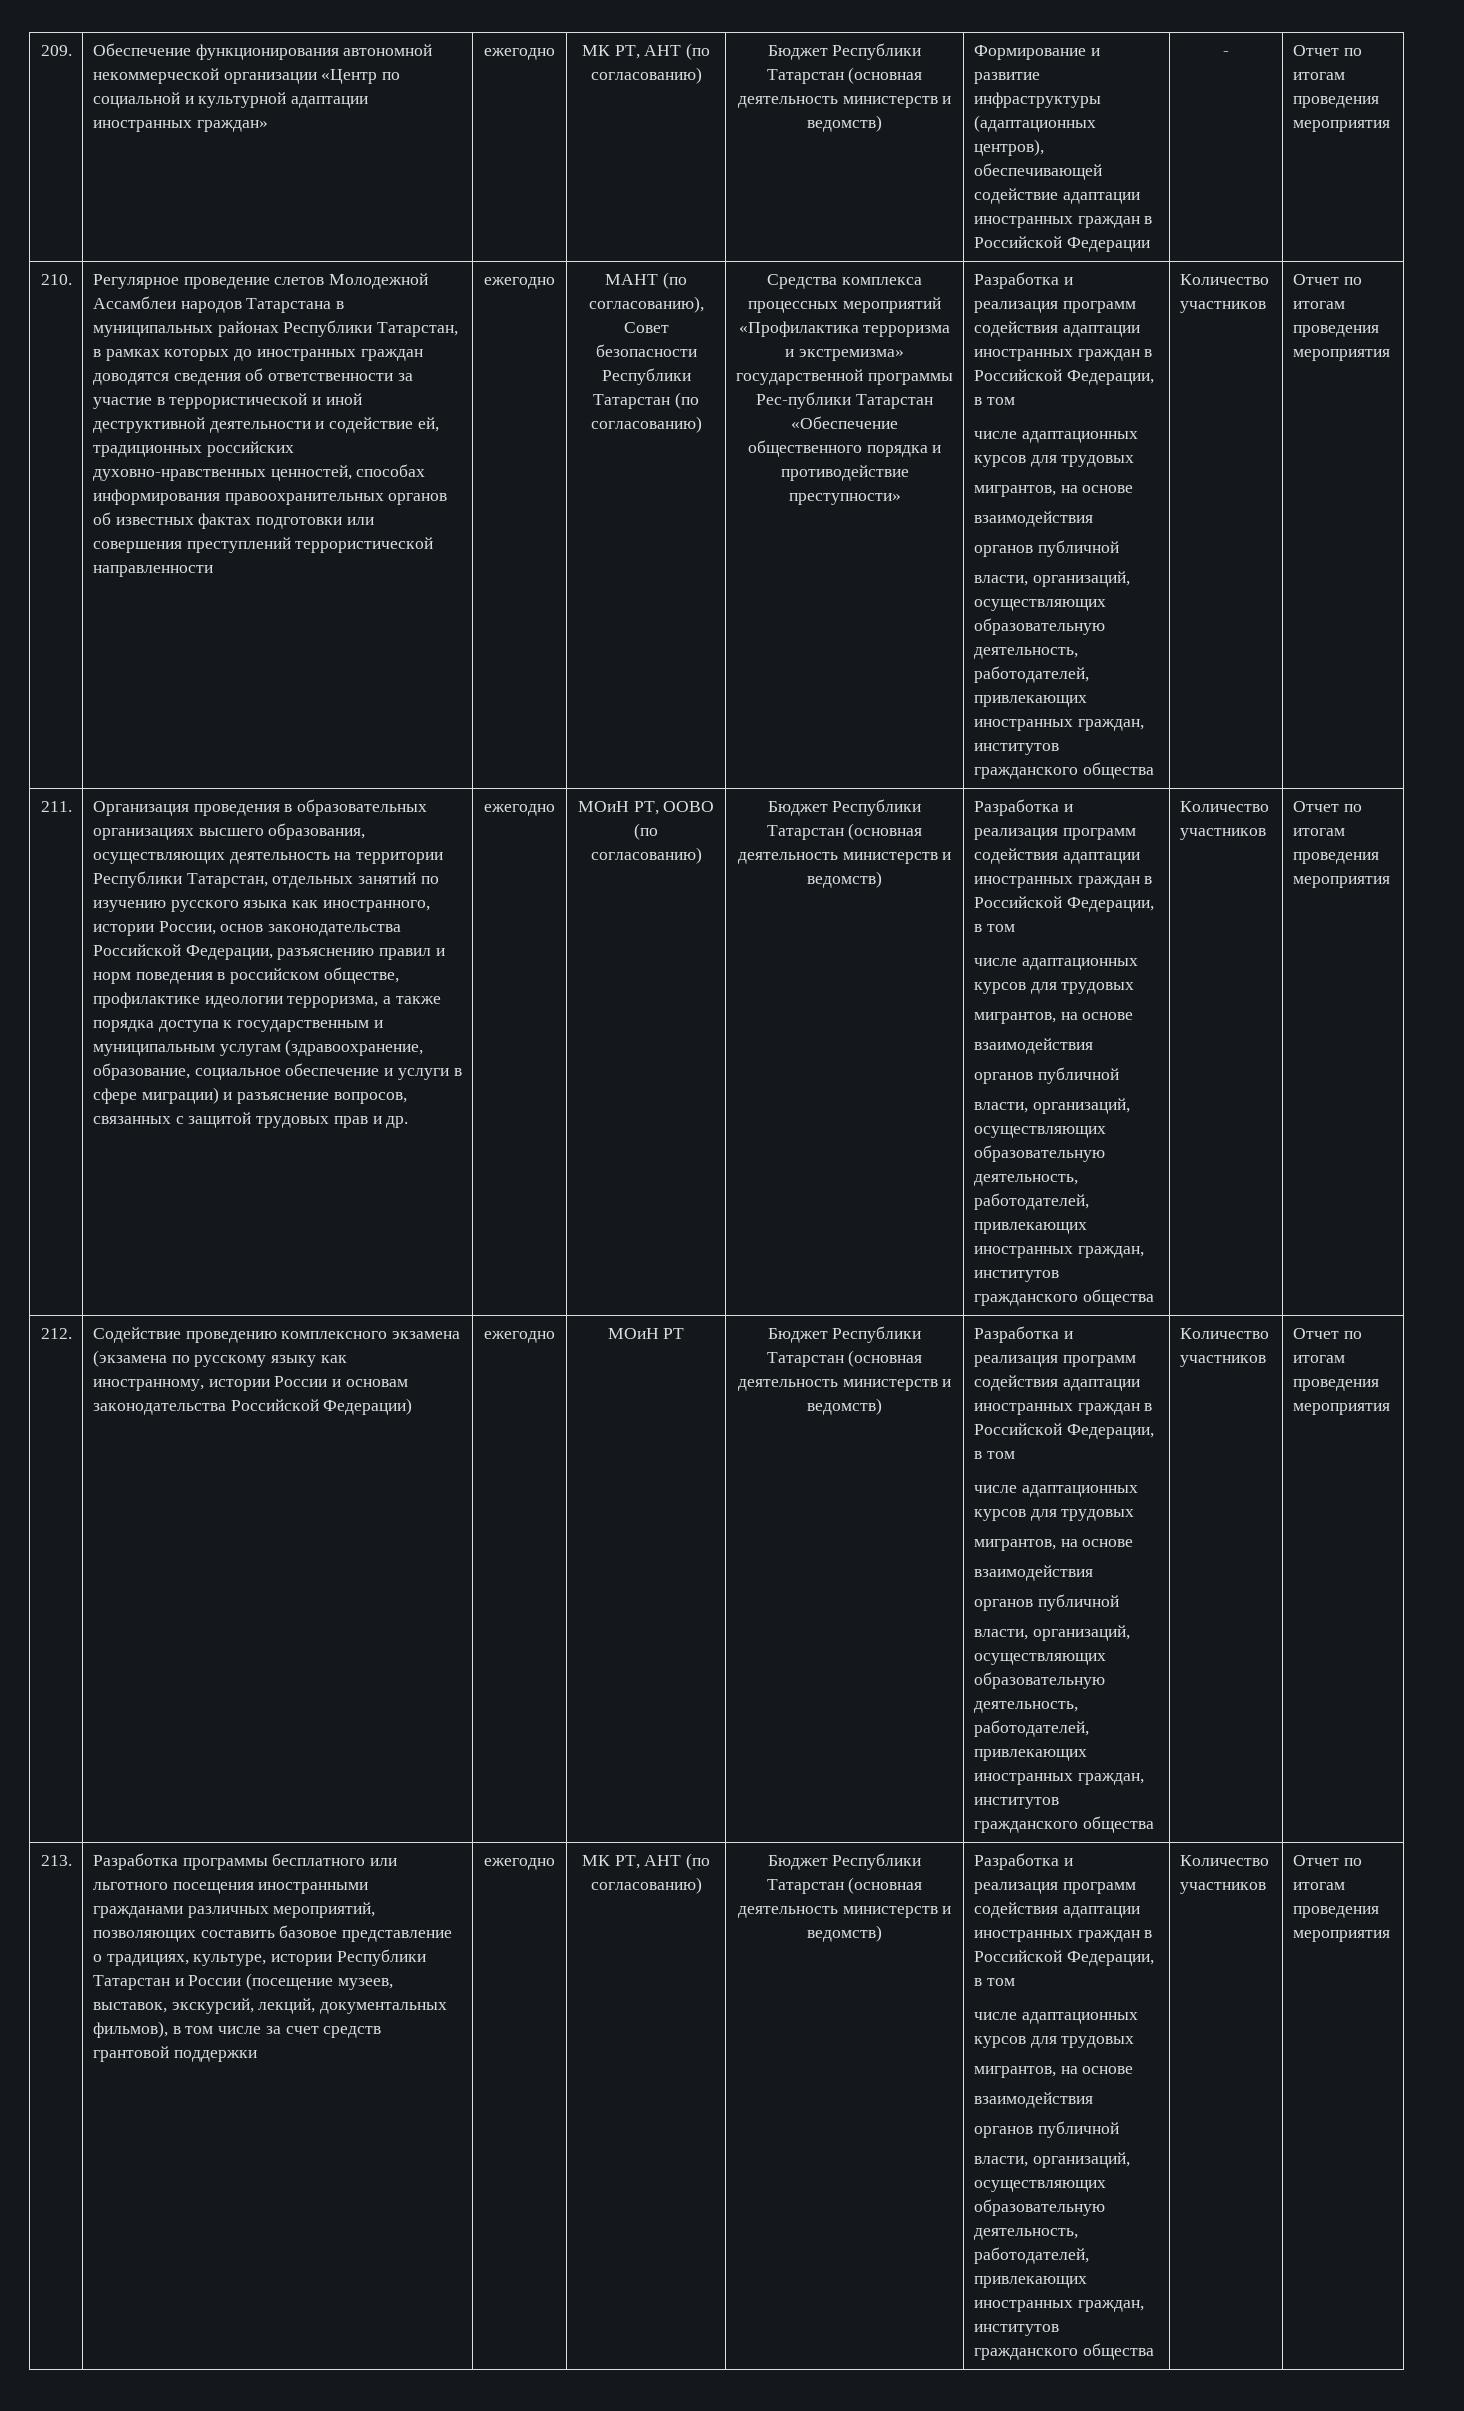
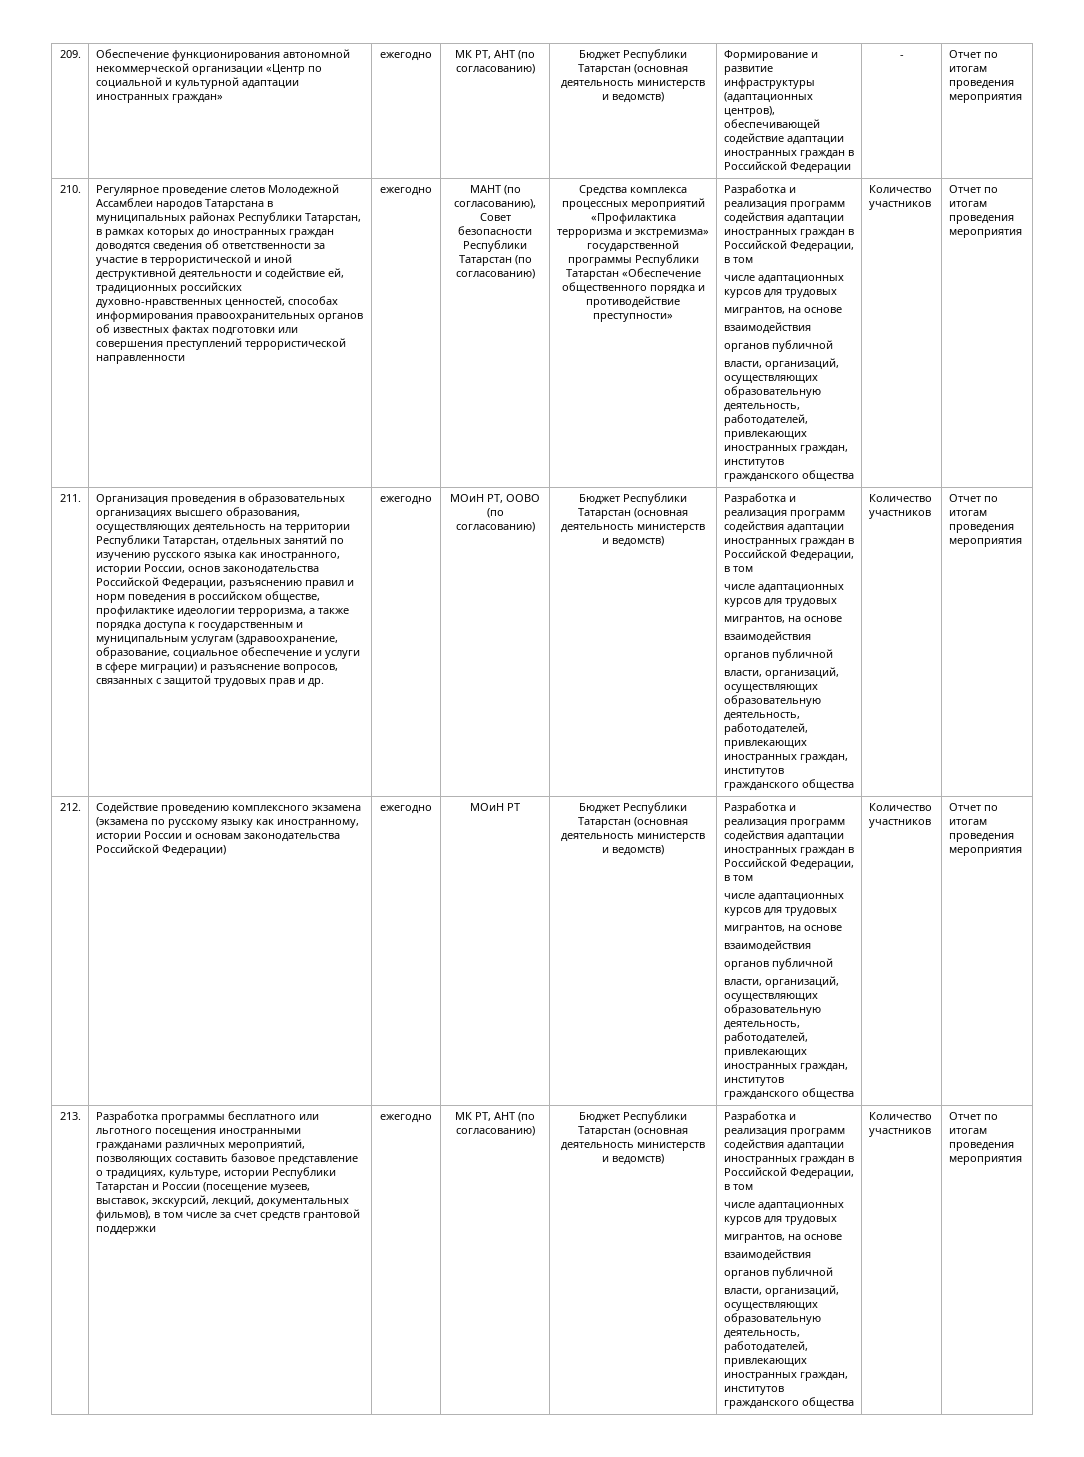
- Средства комплекса процессных мероприятий «Профилактика терроризма и экстремизма» государственной программы Рес-публики Татарстан «Обеспечение общественного порядка и противодействие преступности»
+ Средства комплекса процессных мероприятий «Профилактика терроризма и экстремизма» государственной программы Республики Татарстан «Обеспечение общественного порядка и противодействие преступности»

